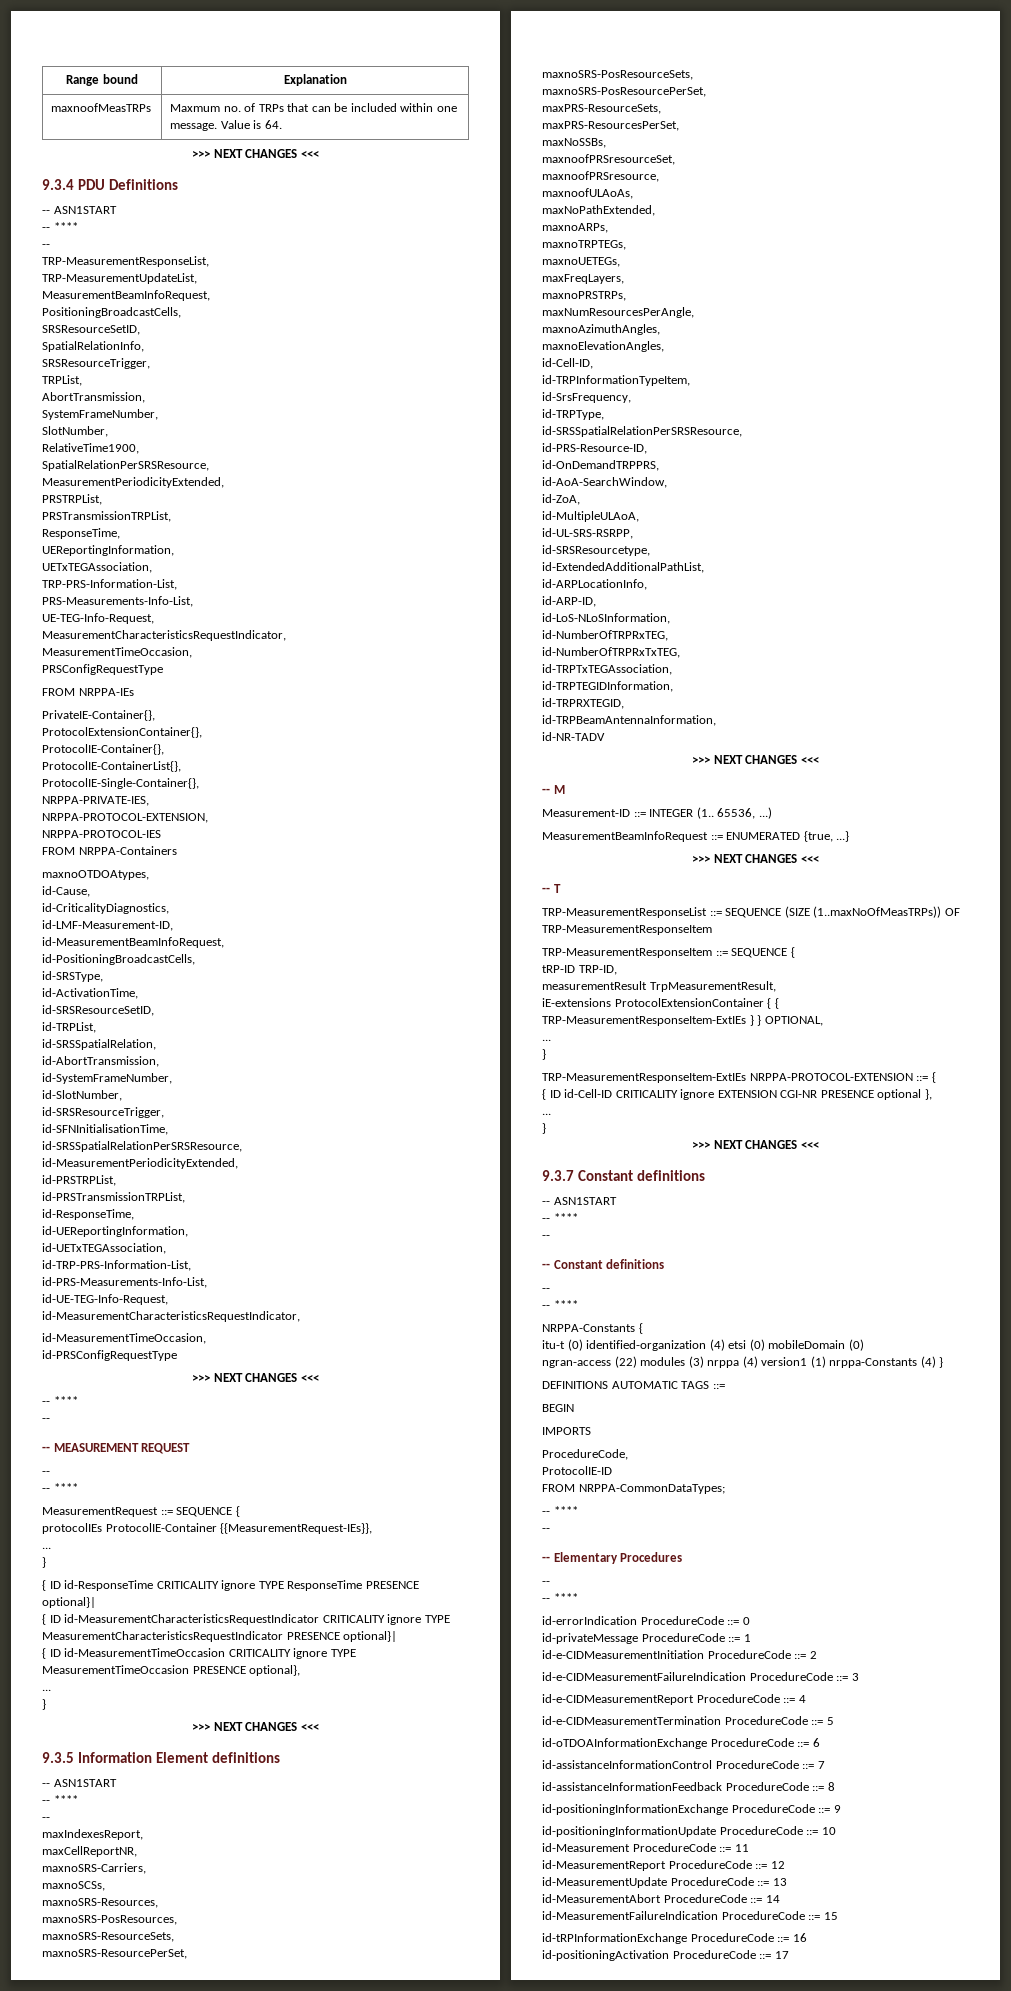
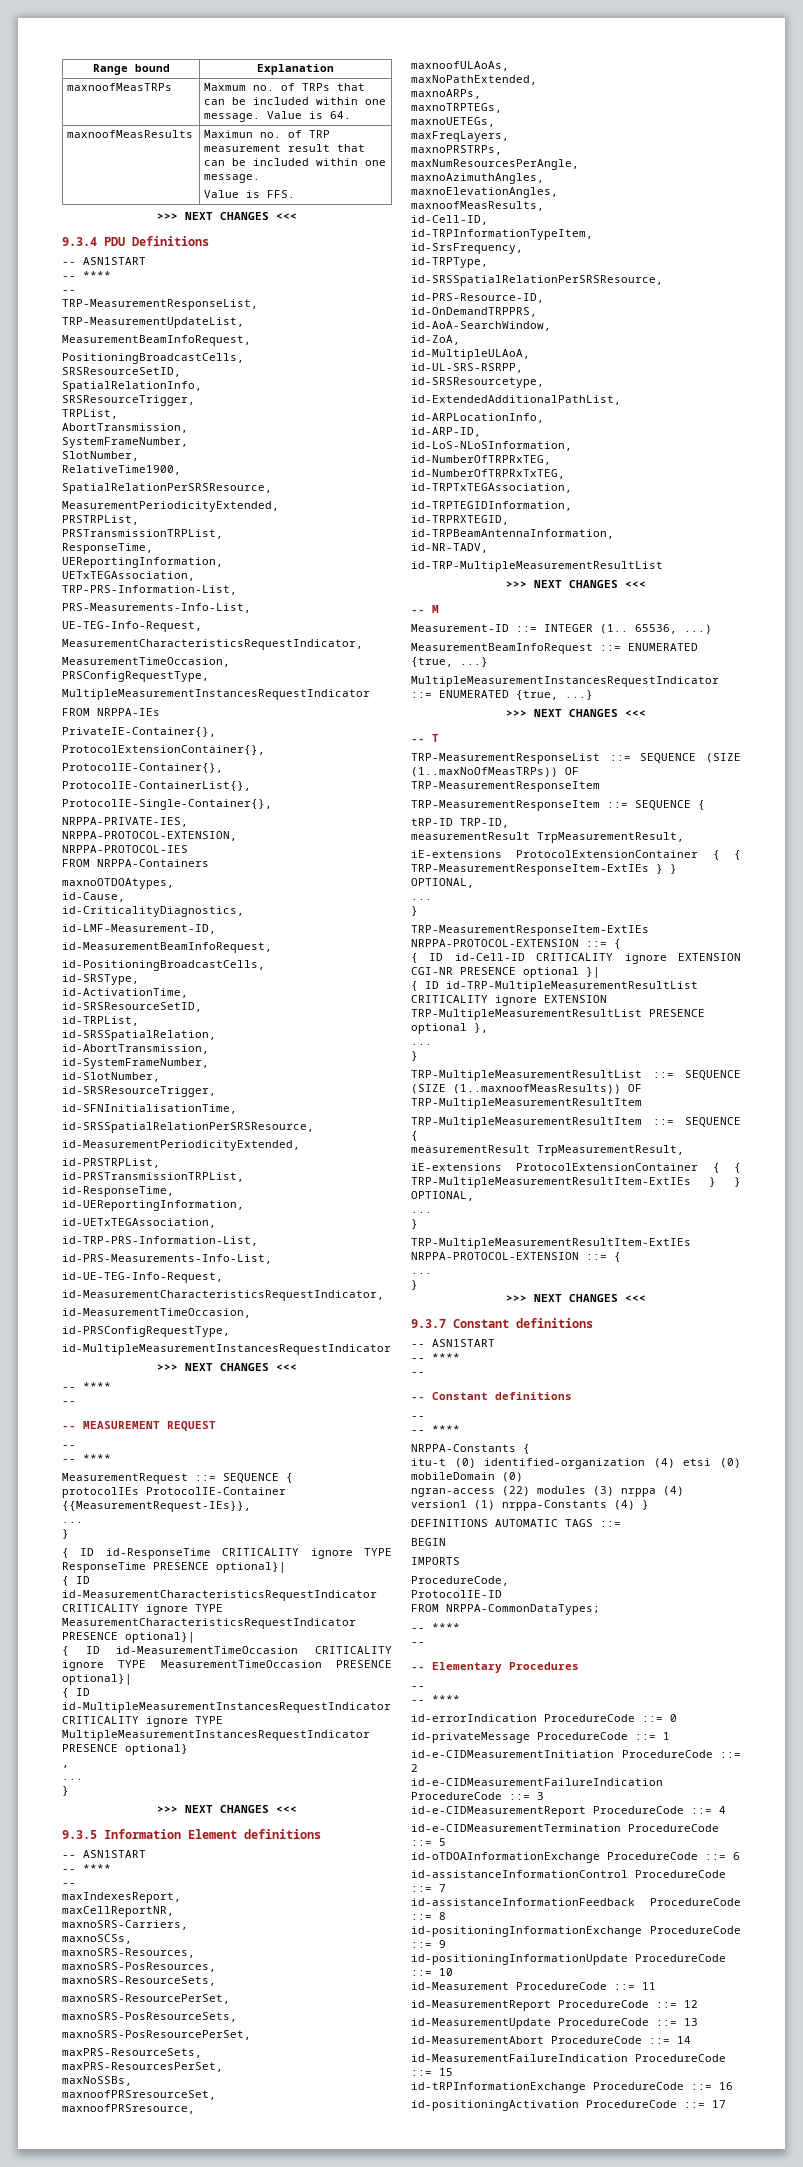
+ maxnoofMeasResults | Maximun no. of TRP measurement result that can be included within one message.
+ Value is FFS.
- PRSConfigRequestType
+ PRSConfigRequestType,
+ MultipleMeasurementInstancesRequestIndicator
- id-PRSConfigRequestType
+ id-PRSConfigRequestType,
+ id-MultipleMeasurementInstancesRequestIndicator
- { ID id-MeasurementTimeOccasion CRITICALITY ignore TYPE MeasurementTimeOccasion PRESENCE optional},
+ { ID id-MeasurementTimeOccasion CRITICALITY ignore TYPE MeasurementTimeOccasion PRESENCE optional}|
+ { ID id-MultipleMeasurementInstancesRequestIndicator CRITICALITY ignore TYPE MultipleMeasurementInstancesRequestIndicator PRESENCE optional}
+ ,
+ maxnoofMeasResults,
- id-NR-TADV
+ id-NR-TADV,
+ id-TRP-MultipleMeasurementResultList
+ MultipleMeasurementInstancesRequestIndicator ::= ENUMERATED {true, ...}
- { ID id-Cell-ID CRITICALITY ignore EXTENSION CGI-NR PRESENCE optional },
+ { ID id-Cell-ID CRITICALITY ignore EXTENSION CGI-NR PRESENCE optional }|
+ { ID id-TRP-MultipleMeasurementResultList CRITICALITY ignore EXTENSION TRP-MultipleMeasurementResultList PRESENCE optional },
+ ...
+ }
+ TRP-MultipleMeasurementResultList ::= SEQUENCE (SIZE (1..maxnoofMeasResults)) OF TRP-MultipleMeasurementResultItem
+ TRP-MultipleMeasurementResultItem ::= SEQUENCE {
+ measurementResult TrpMeasurementResult,
+ iE-extensions ProtocolExtensionContainer { { TRP-MultipleMeasurementResultItem-ExtIEs } } OPTIONAL,
+ ...
+ }
+ TRP-MultipleMeasurementResultItem-ExtIEs NRPPA-PROTOCOL-EXTENSION ::= {

